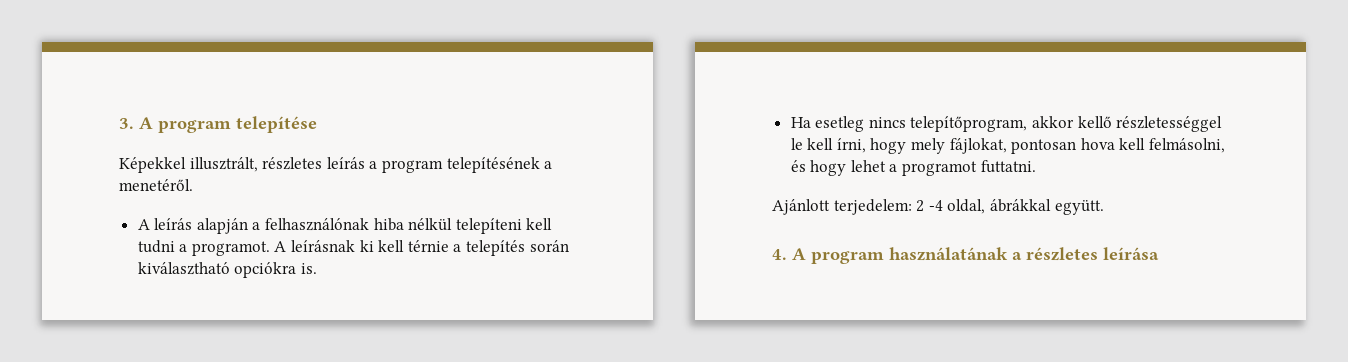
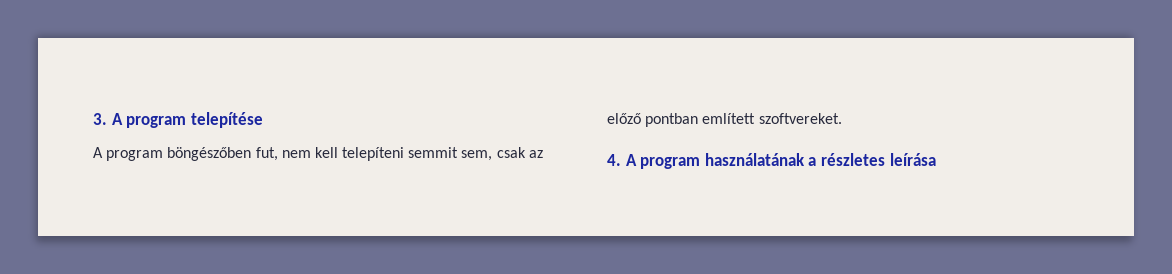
- Képekkel illusztrált, részletes leírás a program telepítésének a menetéről.
- A leírás alapján a felhasználónak hiba nélkül telepíteni kell tudni a programot. A leírásnak ki kell térnie a telepítés során kiválasztható opciókra is.
- Ha esetleg nincs telepítőprogram, akkor kellő részletességgel le kell írni, hogy mely fájlokat, pontosan hova kell felmásolni, és hogy lehet a programot futtatni.
- Ajánlott terjedelem: 2 -4 oldal, ábrákkal együtt.
+ A program böngészőben fut, nem kell telepíteni semmit sem, csak az előző pontban említett szoftvereket.

